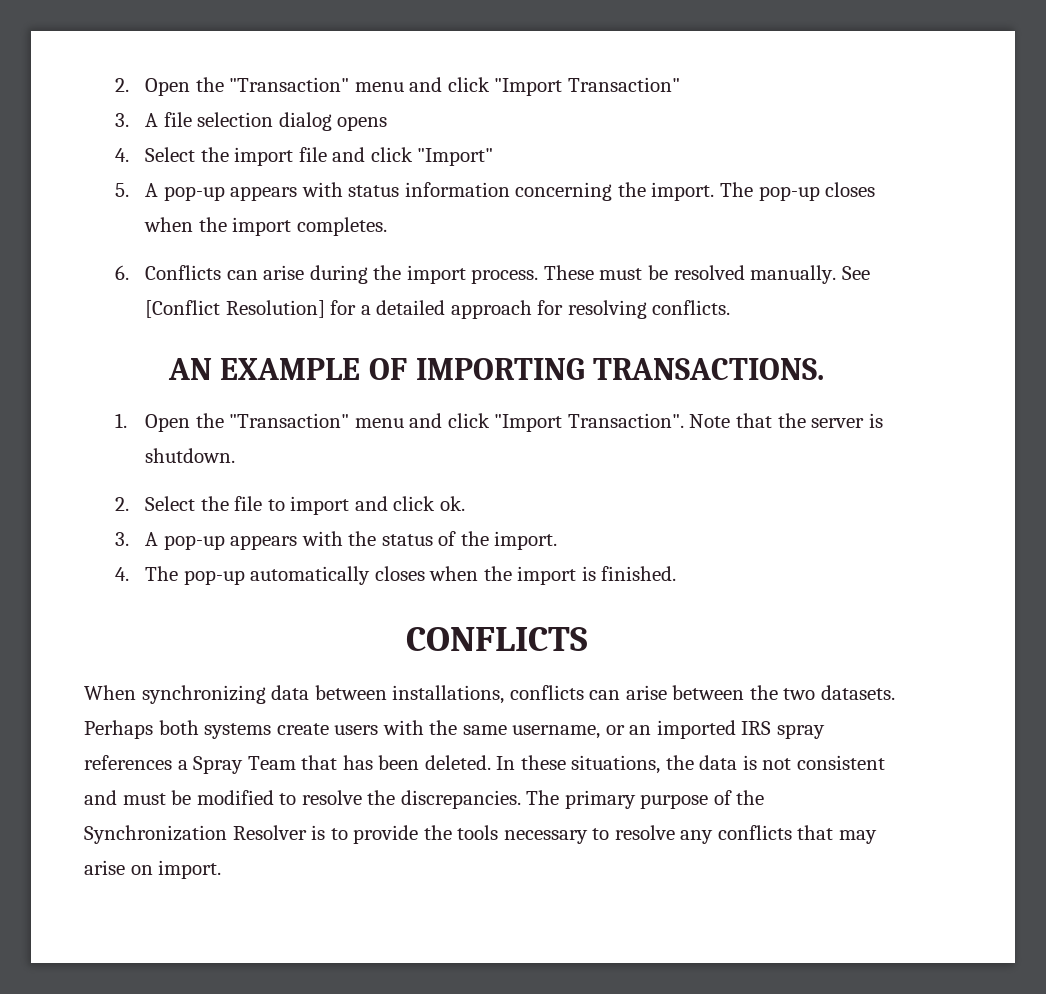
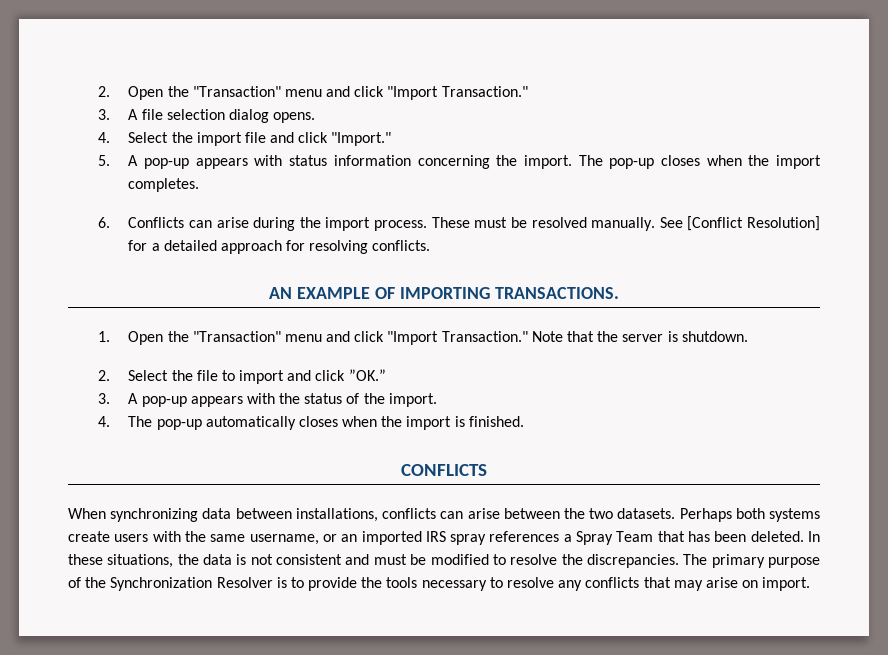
- 2. Open the "Transaction" menu and click "Import Transaction"
+ 2. Open the "Transaction" menu and click "Import Transaction."
- 3. A file selection dialog opens
+ 3. A file selection dialog opens.
- 4. Select the import file and click "Import"
+ 4. Select the import file and click "Import."
- 1. Open the "Transaction" menu and click "Import Transaction".
+ 1. Open the "Transaction" menu and click "Import Transaction."
- 2. Select the file to import and click ok.
+ 2. Select the file to import and click ”OK.”

